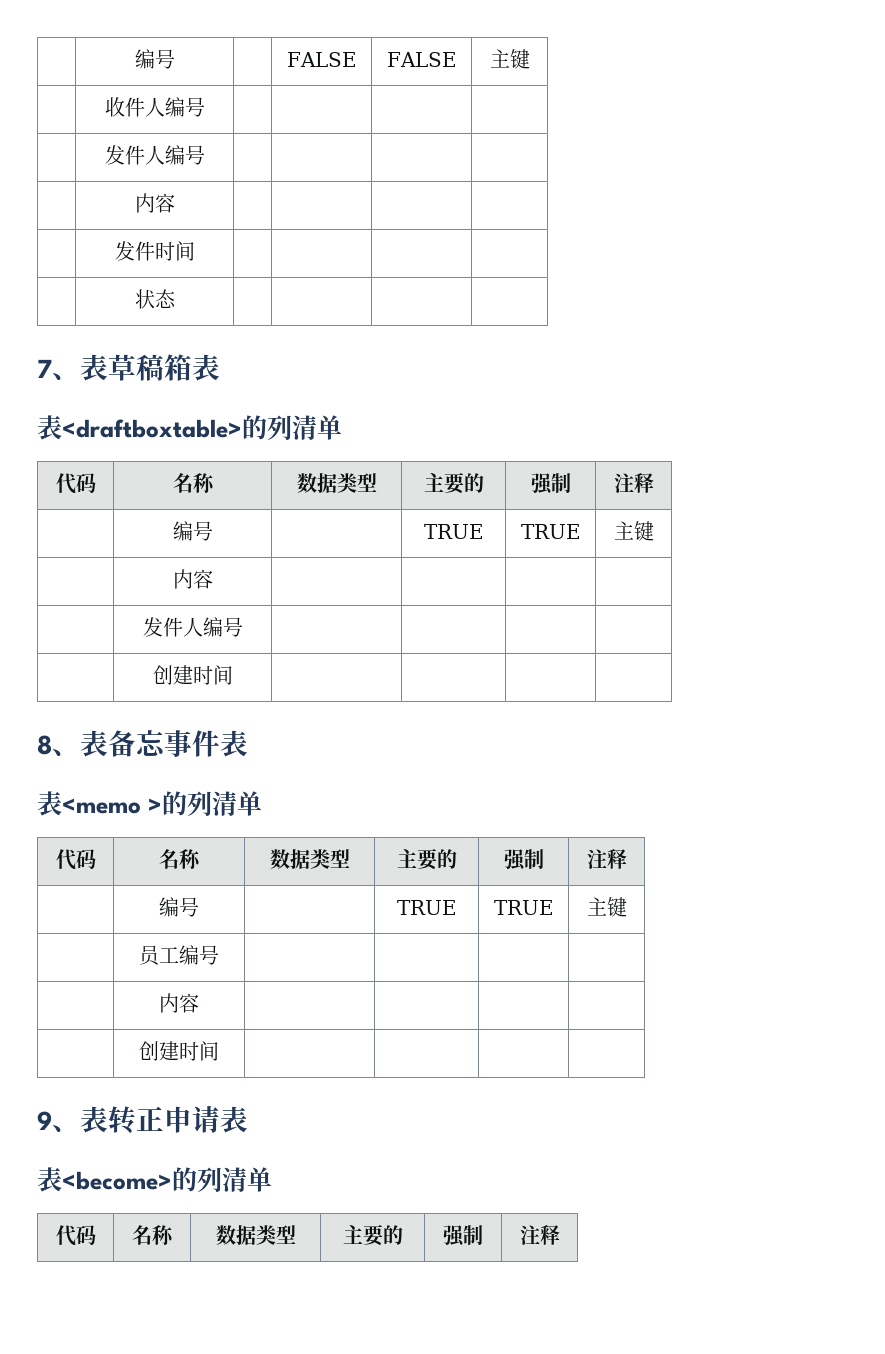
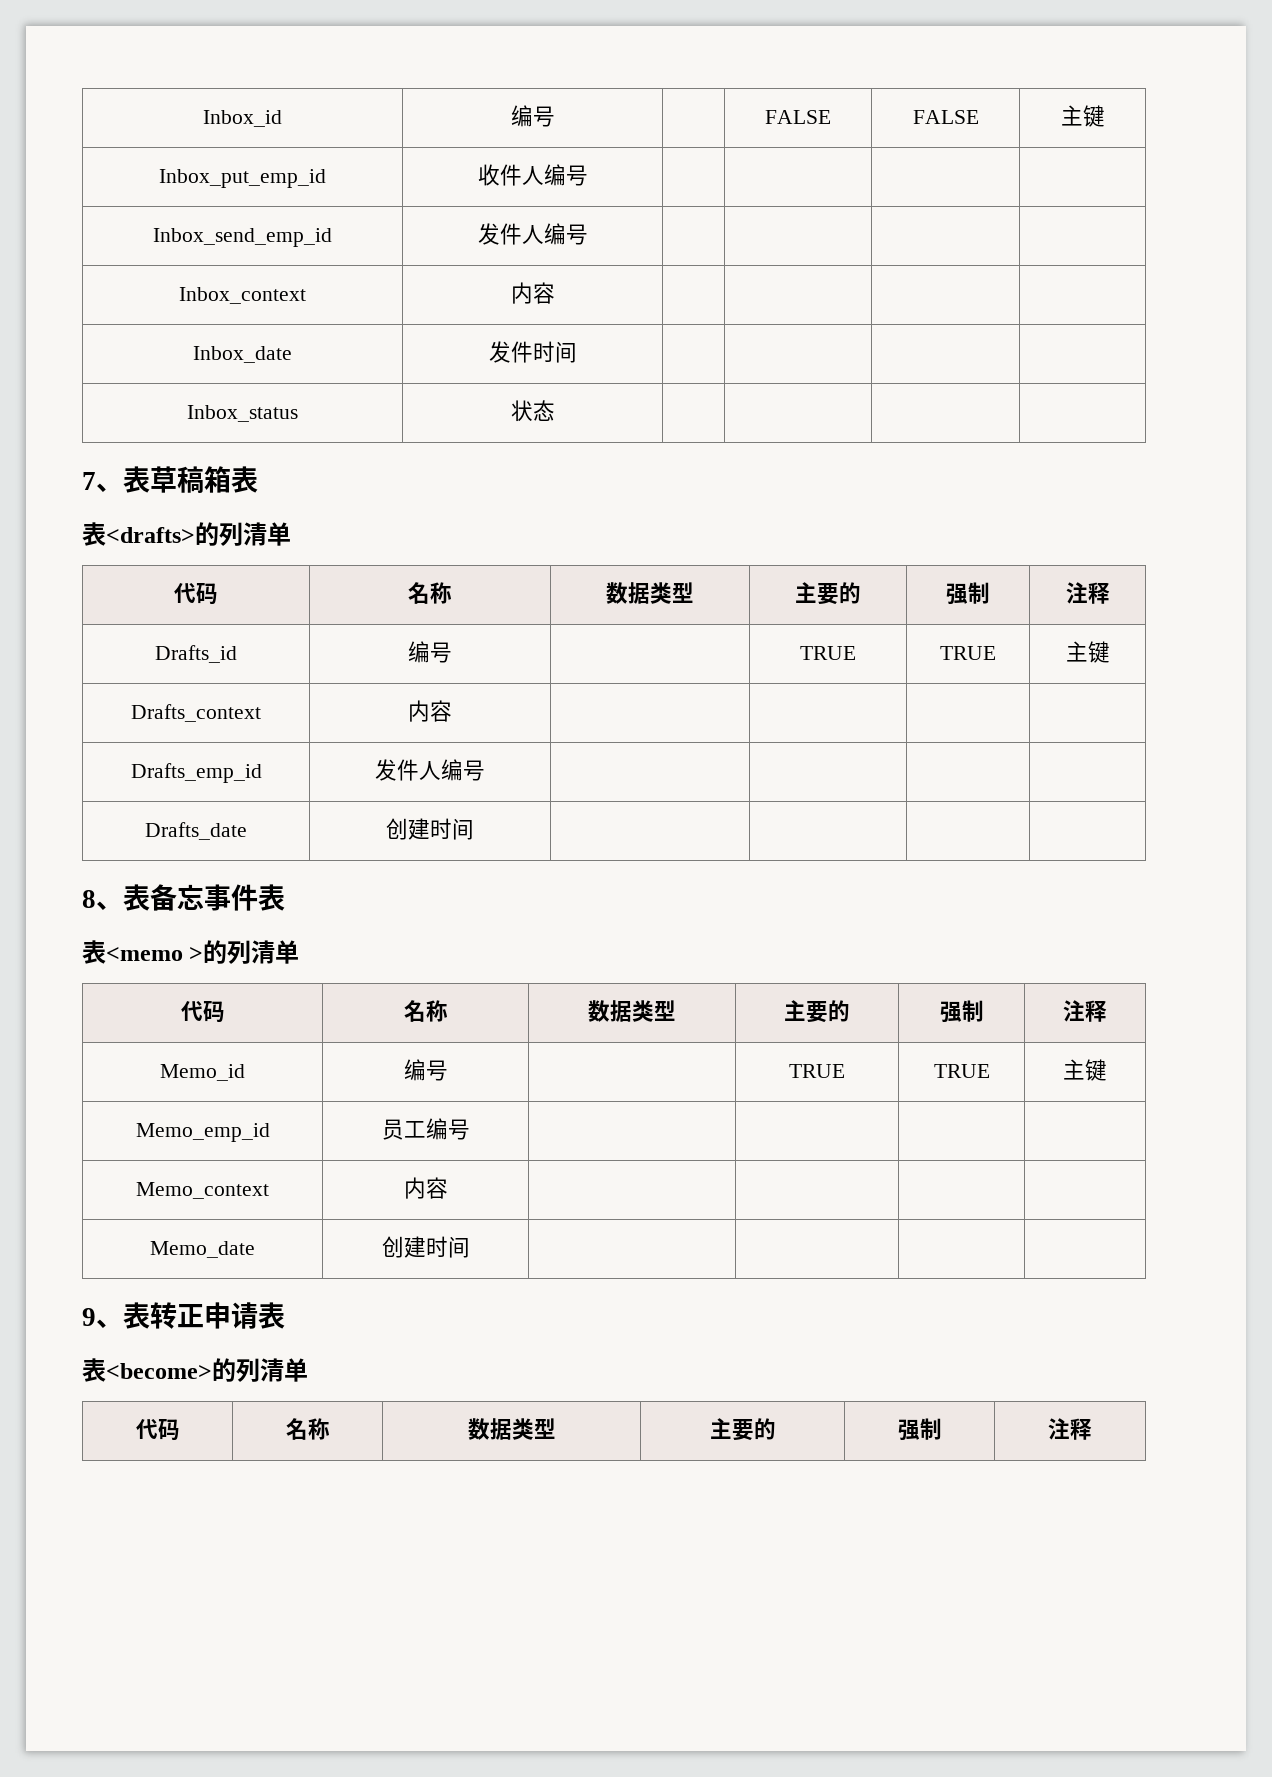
- | 编号 | | FALSE | FALSE | 主键
+ Inbox_id | 编号 | | FALSE | FALSE | 主键
- | 收件人编号 | | | |
- | 发件人编号 | | | |
- | 内容 | | | |
- | 发件时间 | | | |
+ Inbox_put_emp_id | 收件人编号 | | | |
+ Inbox_send_emp_id | 发件人编号 | | | |
+ Inbox_context | 内容 | | | |
+ Inbox_date | 发件时间 | | | |
- | 状态 | | | |
+ Inbox_status | 状态 | | | |
- 表<draftboxtable>的列清单
+ 表<drafts>的列清单
  代码 | 名称 | 数据类型 | 主要的 | 强制 | 注释
- | 编号 | | TRUE | TRUE | 主键
- | 内容 | | | |
- | 发件人编号 | | | |
- | 创建时间 | | | |
+ Drafts_id | 编号 | | TRUE | TRUE | 主键
+ Drafts_context | 内容 | | | |
+ Drafts_emp_id | 发件人编号 | | | |
+ Drafts_date | 创建时间 | | | |
  表<memo >的列清单
  代码 | 名称 | 数据类型 | 主要的 | 强制 | 注释
- | 编号 | | TRUE | TRUE | 主键
- | 员工编号 | | | |
- | 内容 | | | |
- | 创建时间 | | | |
+ Memo_id | 编号 | | TRUE | TRUE | 主键
+ Memo_emp_id | 员工编号 | | | |
+ Memo_context | 内容 | | | |
+ Memo_date | 创建时间 | | | |

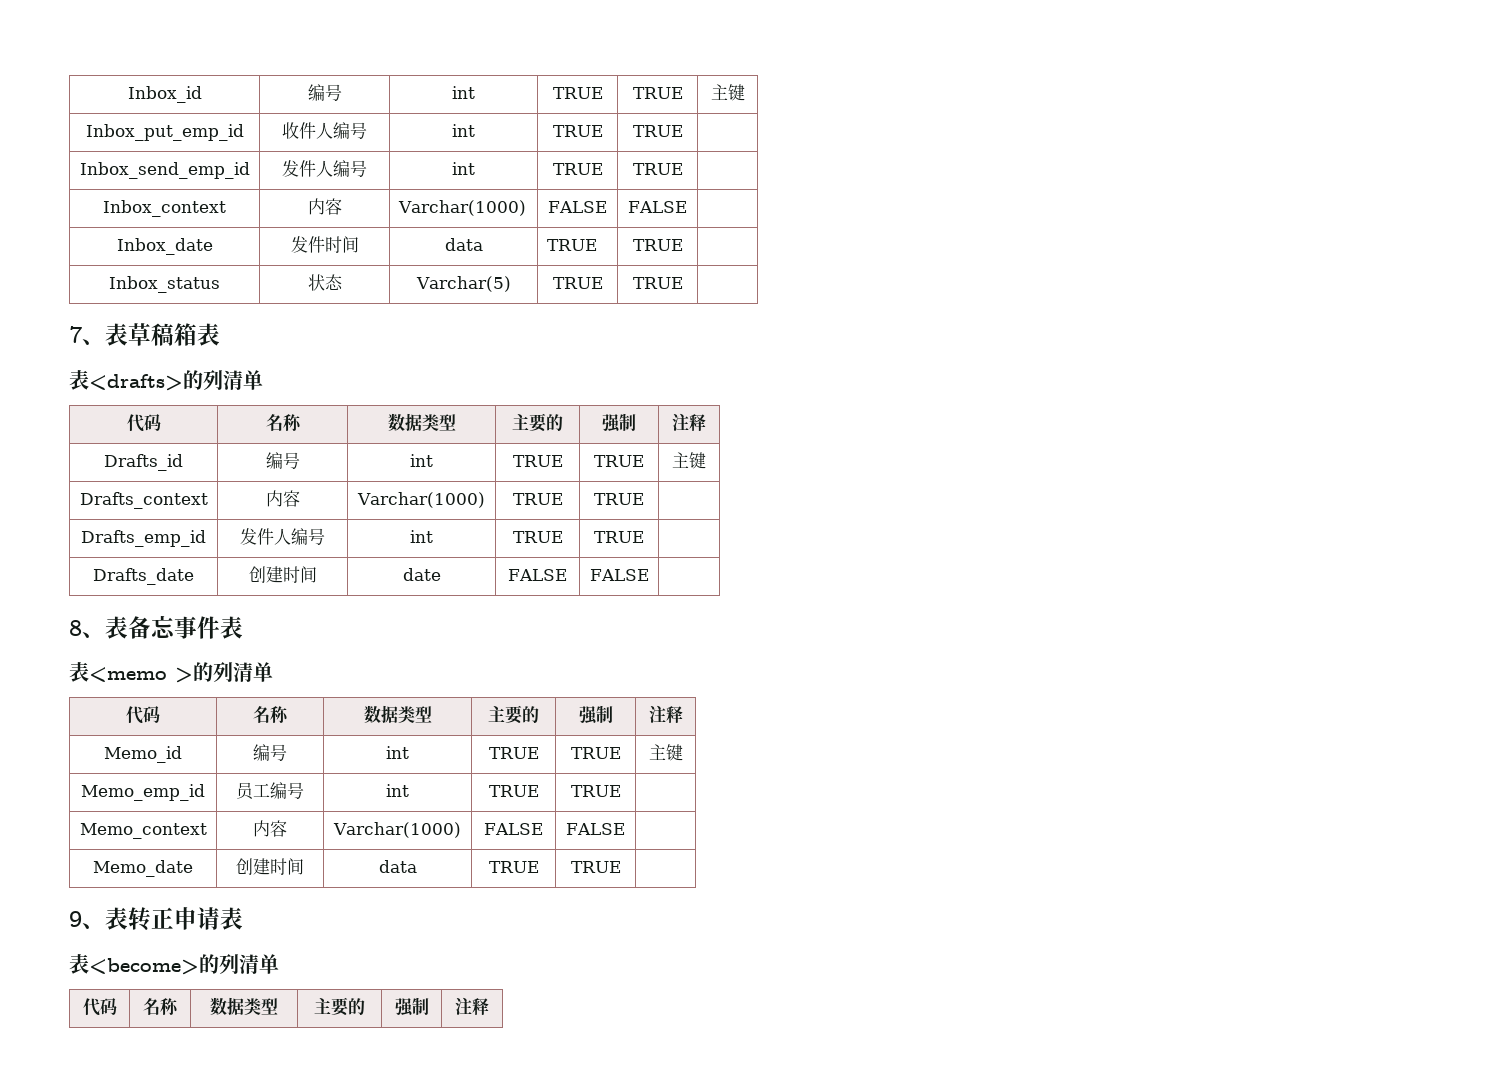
- Inbox_id | 编号 | | FALSE | FALSE | 主键
+ Inbox_id | 编号 | int | TRUE | TRUE | 主键
- Inbox_put_emp_id | 收件人编号 | | | |
+ Inbox_put_emp_id | 收件人编号 | int | TRUE | TRUE |
- Inbox_send_emp_id | 发件人编号 | | | |
+ Inbox_send_emp_id | 发件人编号 | int | TRUE | TRUE |
- Inbox_context | 内容 | | | |
+ Inbox_context | 内容 | Varchar(1000) | FALSE | FALSE |
- Inbox_date | 发件时间 | | | |
+ Inbox_date | 发件时间 | data | TRUE | TRUE |
- Inbox_status | 状态 | | | |
+ Inbox_status | 状态 | Varchar(5) | TRUE | TRUE |
- Drafts_id | 编号 | | TRUE | TRUE | 主键
+ Drafts_id | 编号 | int | TRUE | TRUE | 主键
- Drafts_context | 内容 | | | |
+ Drafts_context | 内容 | Varchar(1000) | TRUE | TRUE |
- Drafts_emp_id | 发件人编号 | | | |
+ Drafts_emp_id | 发件人编号 | int | TRUE | TRUE |
- Drafts_date | 创建时间 | | | |
+ Drafts_date | 创建时间 | date | FALSE | FALSE |
- Memo_id | 编号 | | TRUE | TRUE | 主键
+ Memo_id | 编号 | int | TRUE | TRUE | 主键
- Memo_emp_id | 员工编号 | | | |
+ Memo_emp_id | 员工编号 | int | TRUE | TRUE |
- Memo_context | 内容 | | | |
+ Memo_context | 内容 | Varchar(1000) | FALSE | FALSE |
- Memo_date | 创建时间 | | | |
+ Memo_date | 创建时间 | data | TRUE | TRUE |

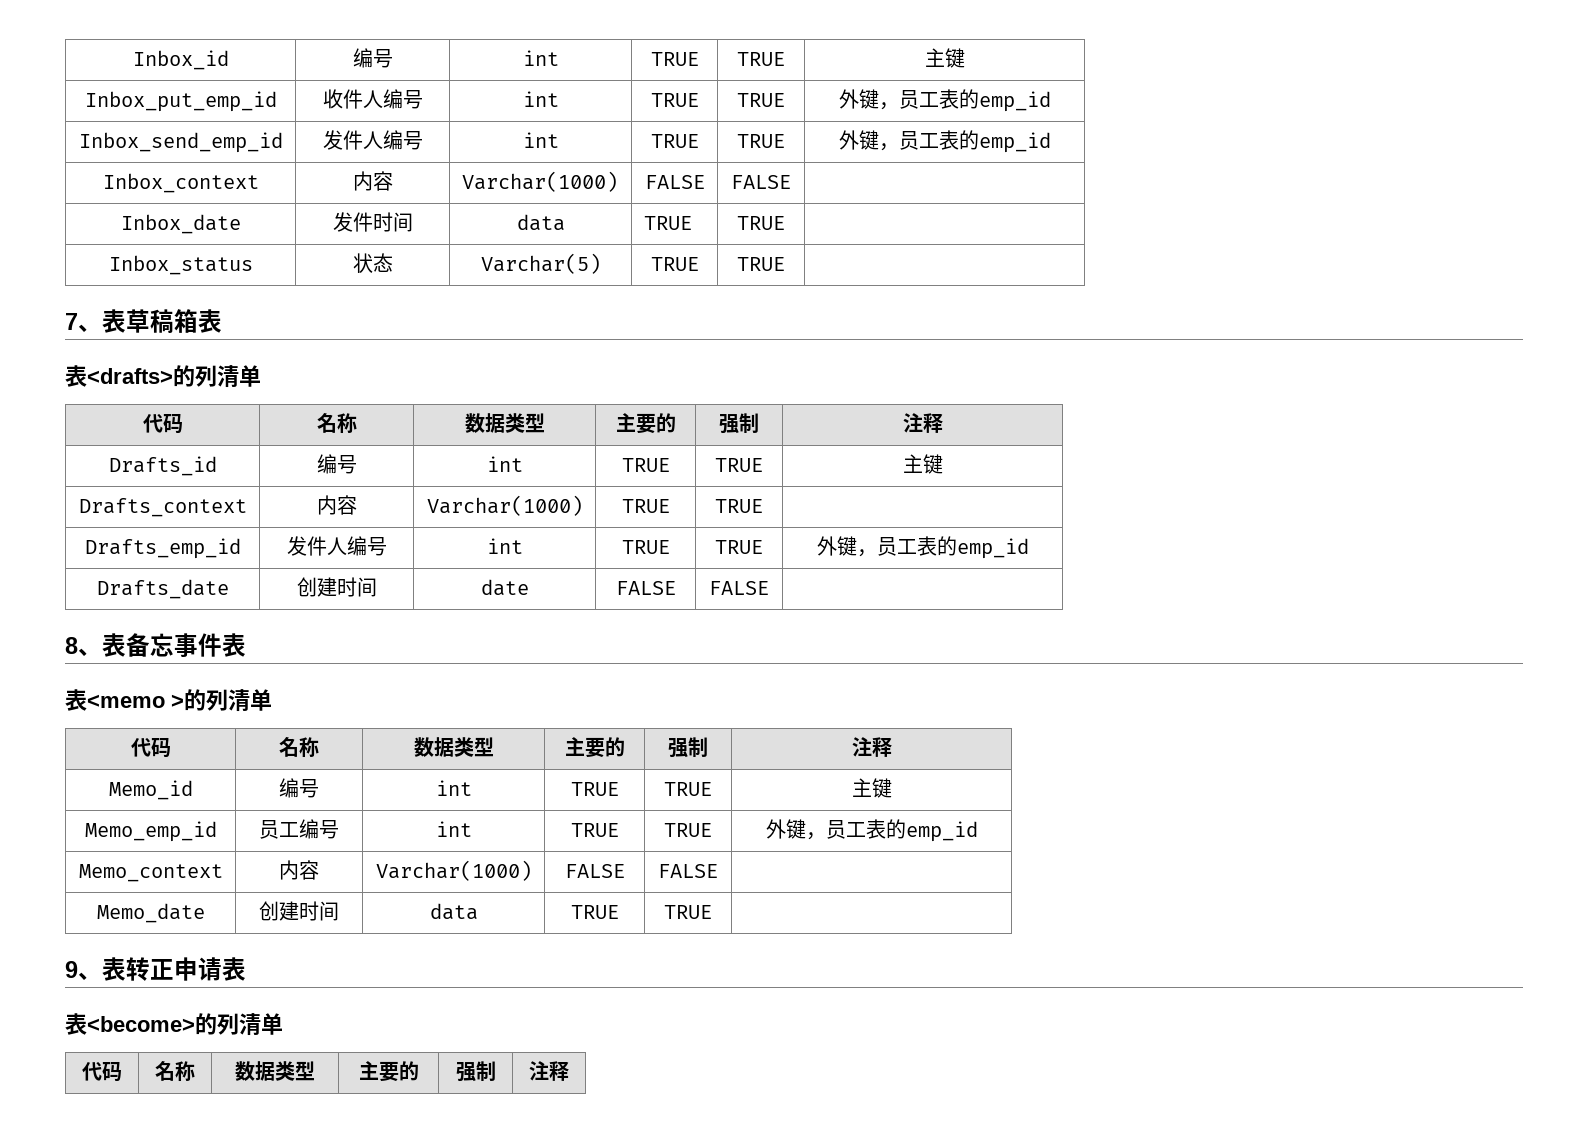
- Inbox_put_emp_id | 收件人编号 | int | TRUE | TRUE |
+ Inbox_put_emp_id | 收件人编号 | int | TRUE | TRUE | 外键，员工表的emp_id
- Inbox_send_emp_id | 发件人编号 | int | TRUE | TRUE |
+ Inbox_send_emp_id | 发件人编号 | int | TRUE | TRUE | 外键，员工表的emp_id
- Drafts_emp_id | 发件人编号 | int | TRUE | TRUE |
+ Drafts_emp_id | 发件人编号 | int | TRUE | TRUE | 外键，员工表的emp_id
- Memo_emp_id | 员工编号 | int | TRUE | TRUE |
+ Memo_emp_id | 员工编号 | int | TRUE | TRUE | 外键，员工表的emp_id

